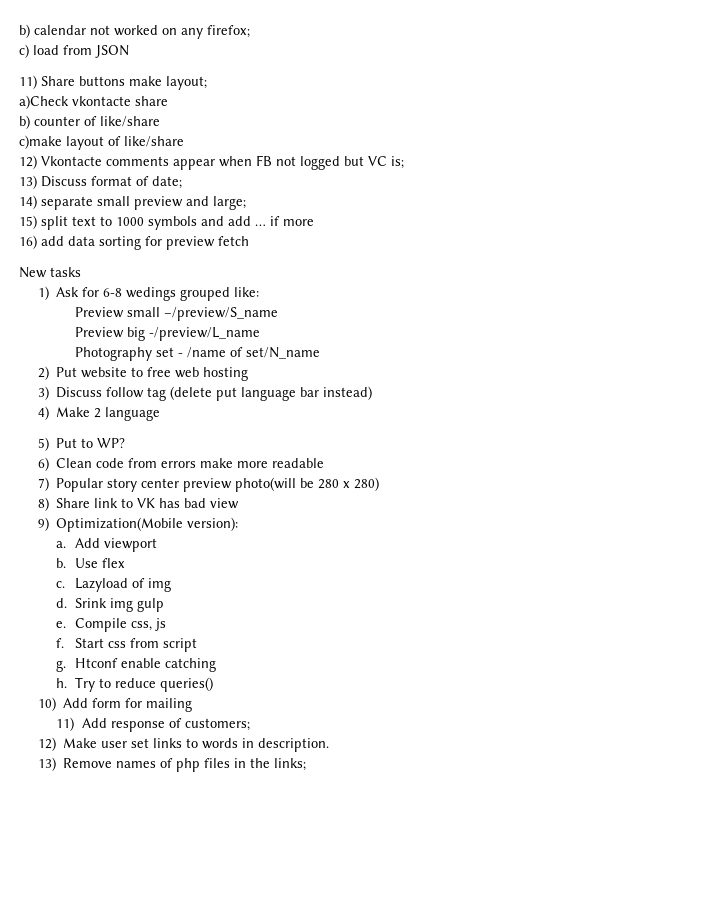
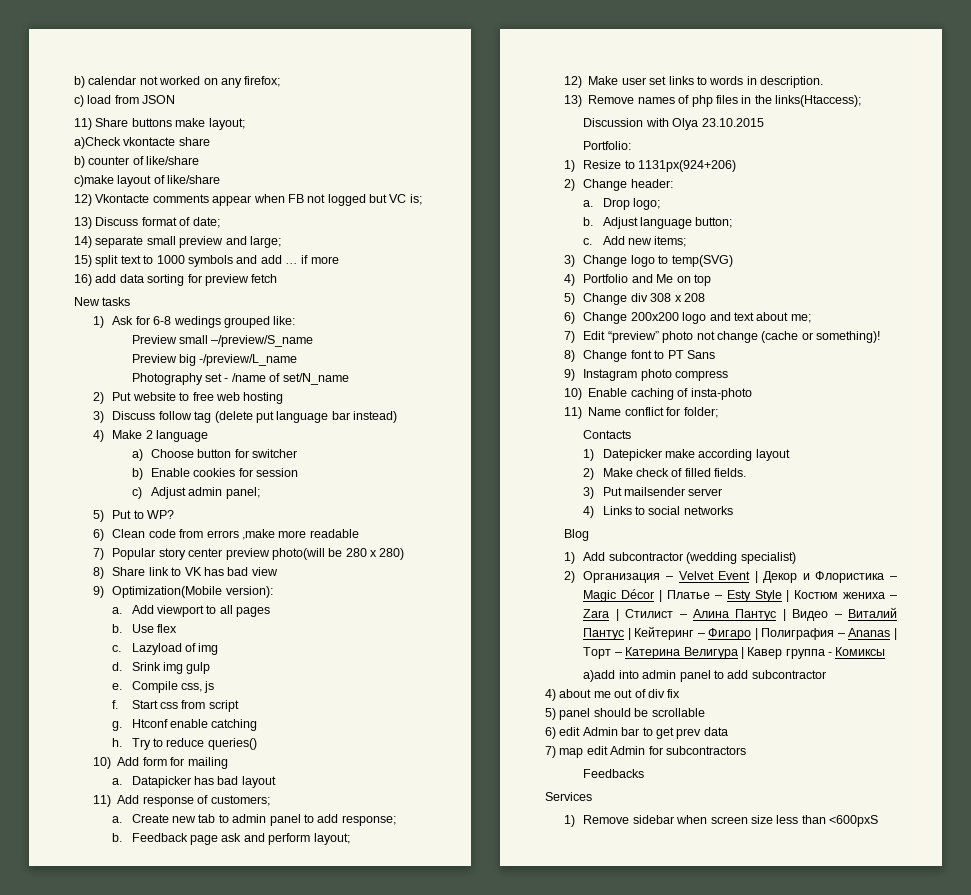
+ a) Choose button for switcher
+ b) Enable cookies for session
+ c) Adjust admin panel;
- 6) Clean code from errors make more readable
+ 6) Clean code from errors ,make more readable
- Add viewport
+ Add viewport to all pages
+ a. Datapicker has bad layout
  11) Add response of customers;
+ a. Create new tab to admin panel to add response;
+ b. Feedback page ask and perform layout;
- 13) Remove names of php files in the links;
+ 13) Remove names of php files in the links(Htaccess);
+ Discussion with Olya 23.10.2015
+ Portfolio:
+ 1) Resize to 1131px(924+206)
+ 2) Change header:
+ a. Drop logo;
+ b. Adjust language button;
+ c. Add new items;
+ 3) Change logo to temp(SVG)
+ 4) Portfolio and Me on top
+ 5) Change div 308 x 208
+ 6) Change 200x200 logo and text about me;
+ 7) Edit “preview” photo not change (cache or something)!
+ 8) Change font to PT Sans
+ 9) Instagram photo compress
+ 10) Enable caching of insta-photo
+ 11) Name conflict for folder;
+ Contacts
+ 1) Datepicker make according layout
+ 2) Make check of filled fields.
+ 3) Put mailsender server
+ 4) Links to social networks
+ Blog
+ 1) Add subcontractor (wedding specialist)
+ 2) Организация – Velvet Event | Декор и Флористика – Magic Décor | Платье – Esty Style | Костюм жениха – Zara | Стилист – Алина Пантус | Видео – Виталий Пантус | Кейтеринг – Фигаро | Полиграфия – Ananas | Торт – Катерина Велигура | Кавер группа - Комиксы
+ a)add into admin panel to add subcontractor
+ 4) about me out of div fix
+ 5) panel should be scrollable
+ 6) edit Admin bar to get prev data
+ 7) map edit Admin for subcontractors
+ Feedbacks
+ Services
+ 1) Remove sidebar when screen size less than <600pxS

